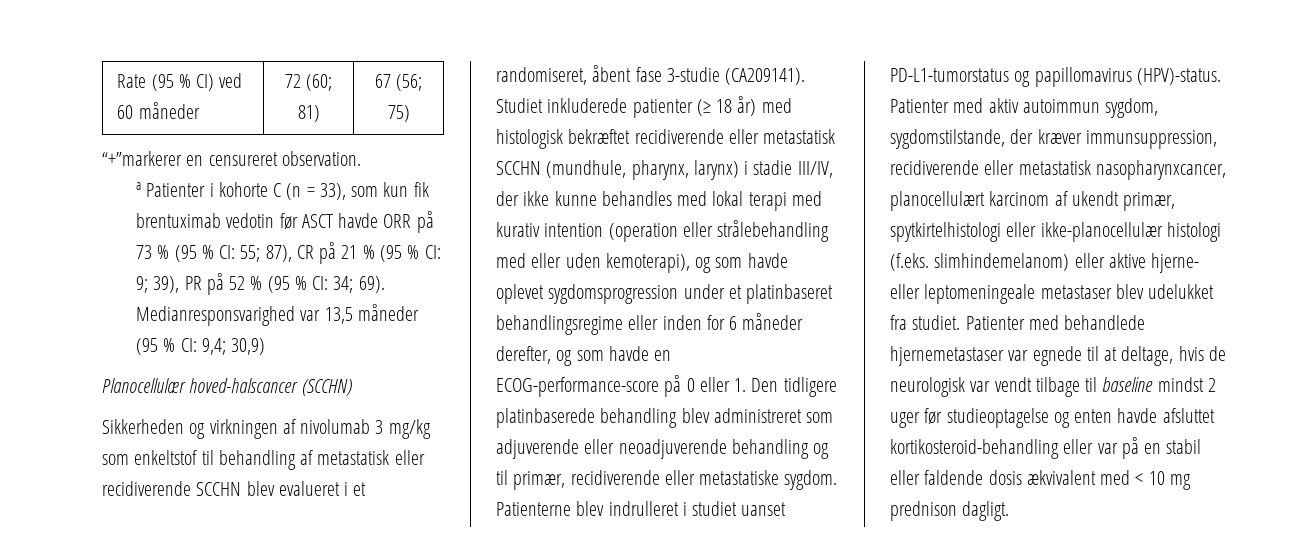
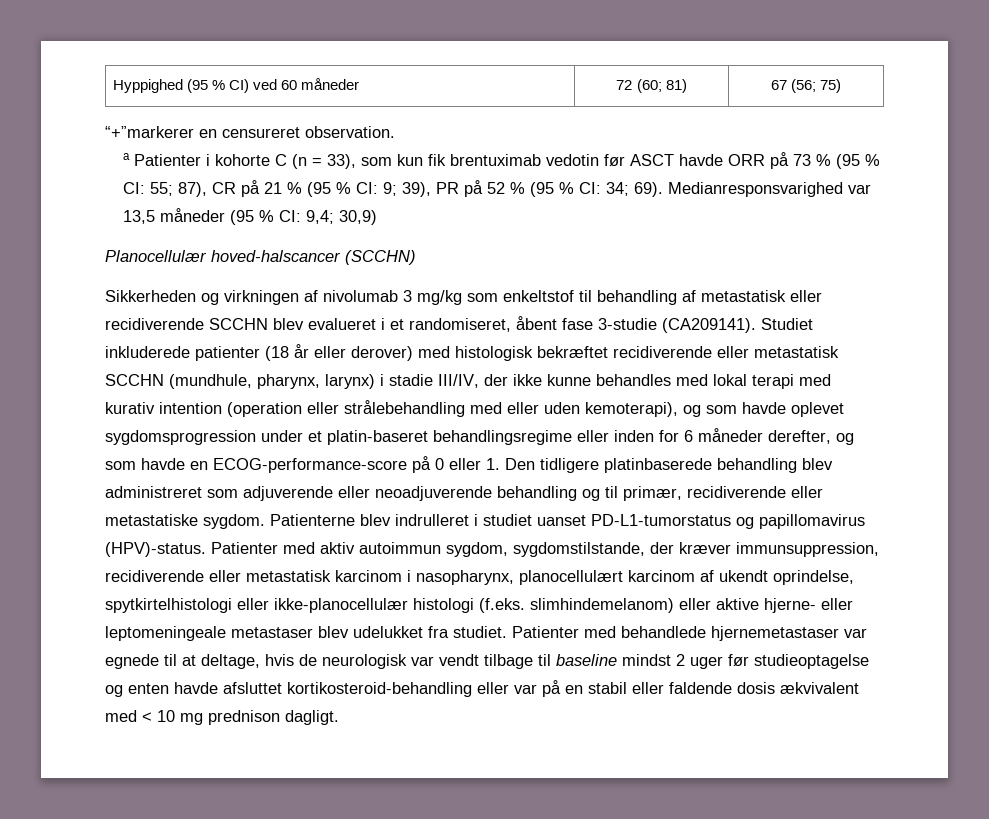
- Rate (95 % CI) ved 60 måneder | 72 (60; 81) | 67 (56; 75)
+ Hyppighed (95 % CI) ved 60 måneder | 72 (60; 81) | 67 (56; 75)
- Studiet inkluderede patienter (≥ 18 år) med histologisk bekræftet recidiverende eller metastatisk SCCHN (mundhule, pharynx, larynx) i stadie III/IV, der ikke kunne behandles med lokal terapi med kurativ intention (operation eller strålebehandling med eller uden kemoterapi), og som havde oplevet sygdomsprogression under et platinbaseret behandlingsregime eller inden for 6 måneder derefter, og som havde en ECOG-performance-score på 0 eller 1. Den tidligere platinbaserede behandling blev administreret som adjuverende eller neoadjuverende behandling og til primær, recidiverende eller metastatiske sygdom.
+ Studiet inkluderede patienter (18 år eller derover) med histologisk bekræftet recidiverende eller metastatisk SCCHN (mundhule, pharynx, larynx) i stadie III/IV, der ikke kunne behandles med lokal terapi med kurativ intention (operation eller strålebehandling med eller uden kemoterapi), og som havde oplevet sygdomsprogression under et platin-baseret behandlingsregime eller inden for 6 måneder derefter, og som havde en ECOG-performance-score på 0 eller 1. Den tidligere platinbaserede behandling blev administreret som adjuverende eller neoadjuverende behandling og til primær, recidiverende eller metastatiske sygdom.
- Patienter med aktiv autoimmun sygdom, sygdomstilstande, der kræver immunsuppression, recidiverende eller metastatisk nasopharynxcancer, planocellulært karcinom af ukendt primær, spytkirtelhistologi eller ikke-planocellulær histologi (f.eks. slimhindemelanom) eller aktive hjerne- eller leptomeningeale metastaser blev udelukket fra studiet.
+ Patienter med aktiv autoimmun sygdom, sygdomstilstande, der kræver immunsuppression, recidiverende eller metastatisk karcinom i nasopharynx, planocellulært karcinom af ukendt oprindelse, spytkirtelhistologi eller ikke-planocellulær histologi (f.eks. slimhindemelanom) eller aktive hjerne- eller leptomeningeale metastaser blev udelukket fra studiet.

